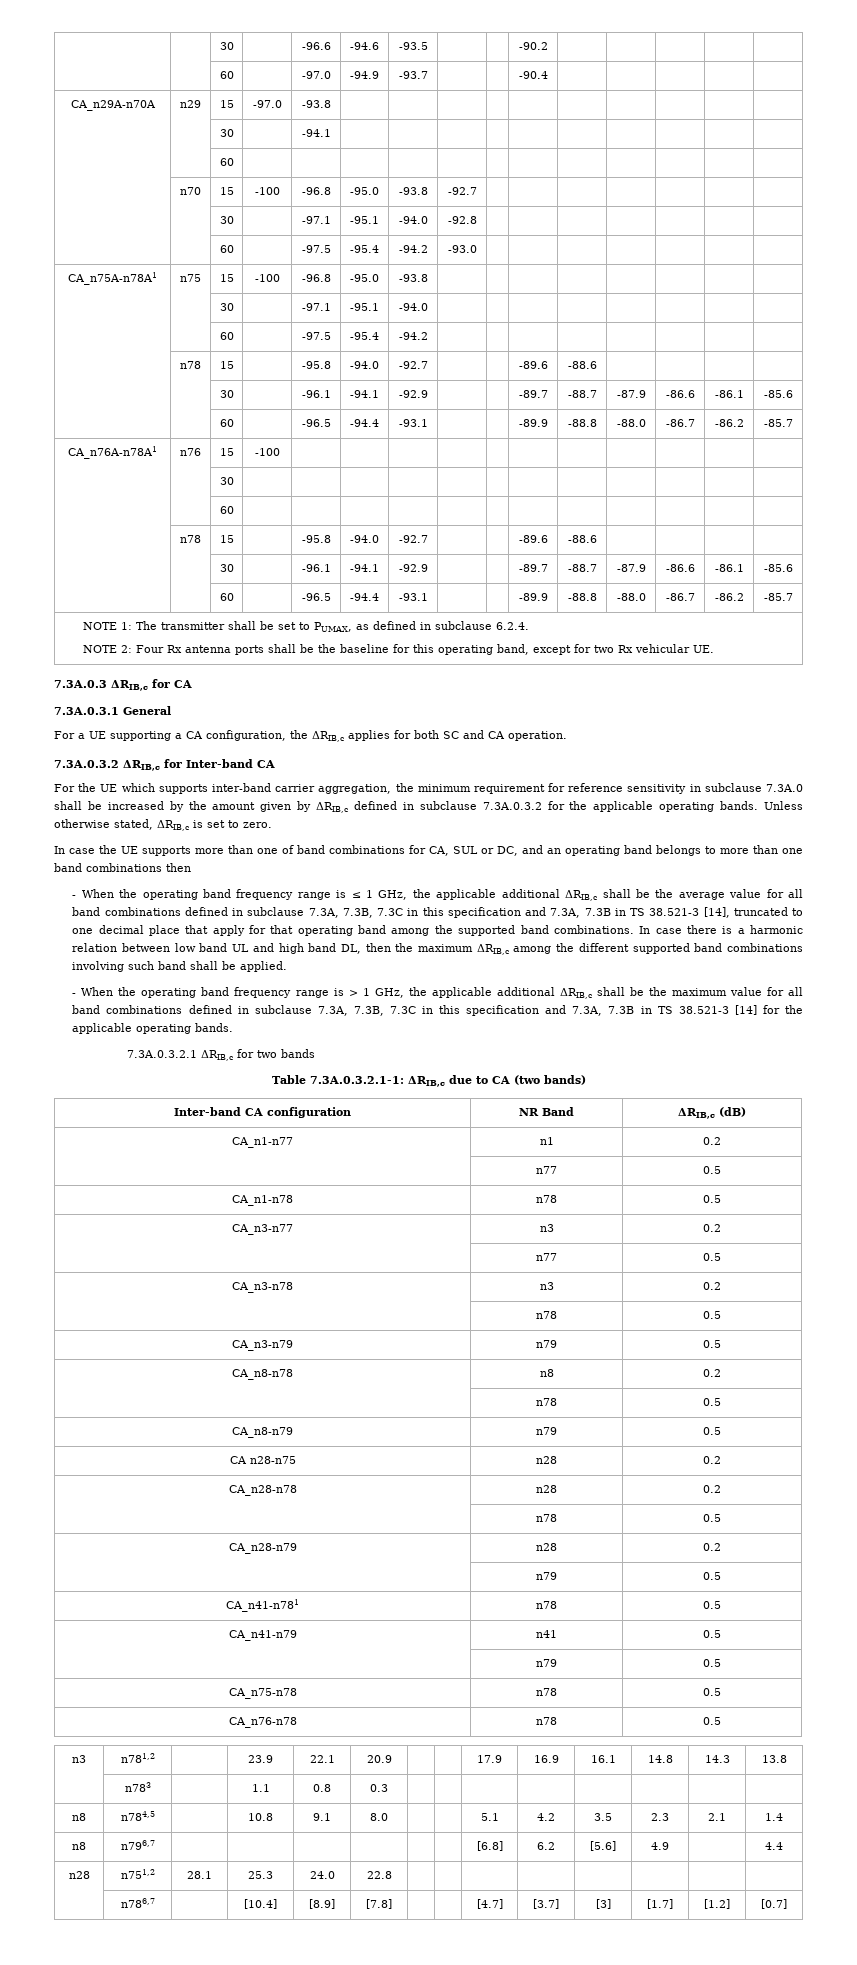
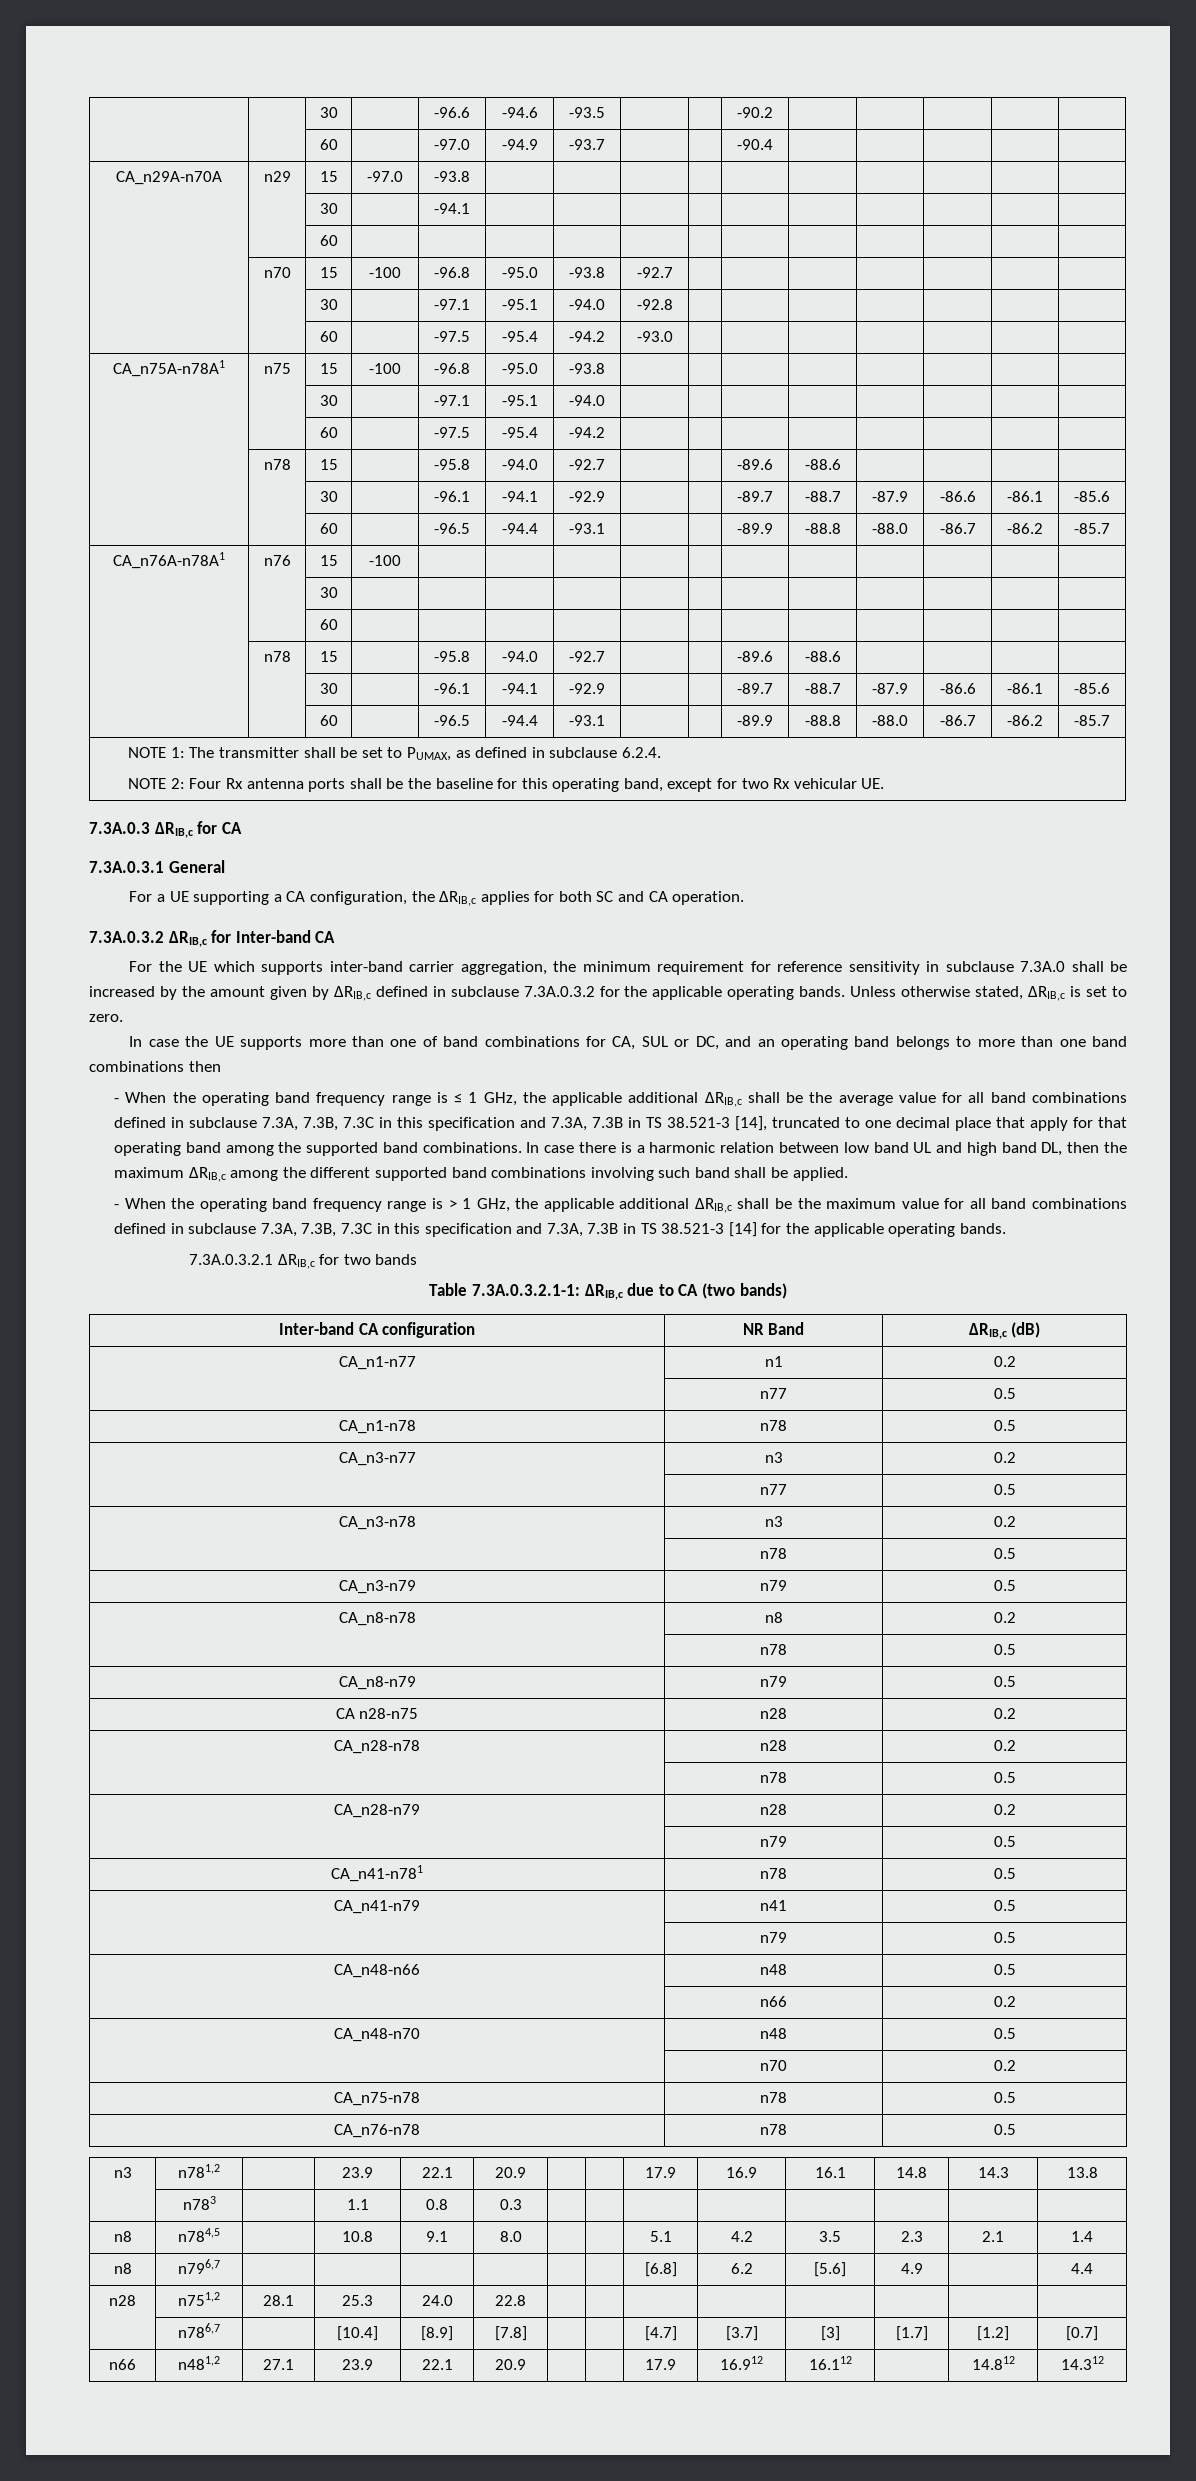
+ CA_n48-n66 | n48 | 0.5
+ | n66 | 0.2
+ CA_n48-n70 | n48 | 0.5
+ | n70 | 0.2
+ n66 | n481,2 | 27.1 | 23.9 | 22.1 | 20.9 | | | 17.9 | 16.912 | 16.112 | | 14.812 | 14.312

